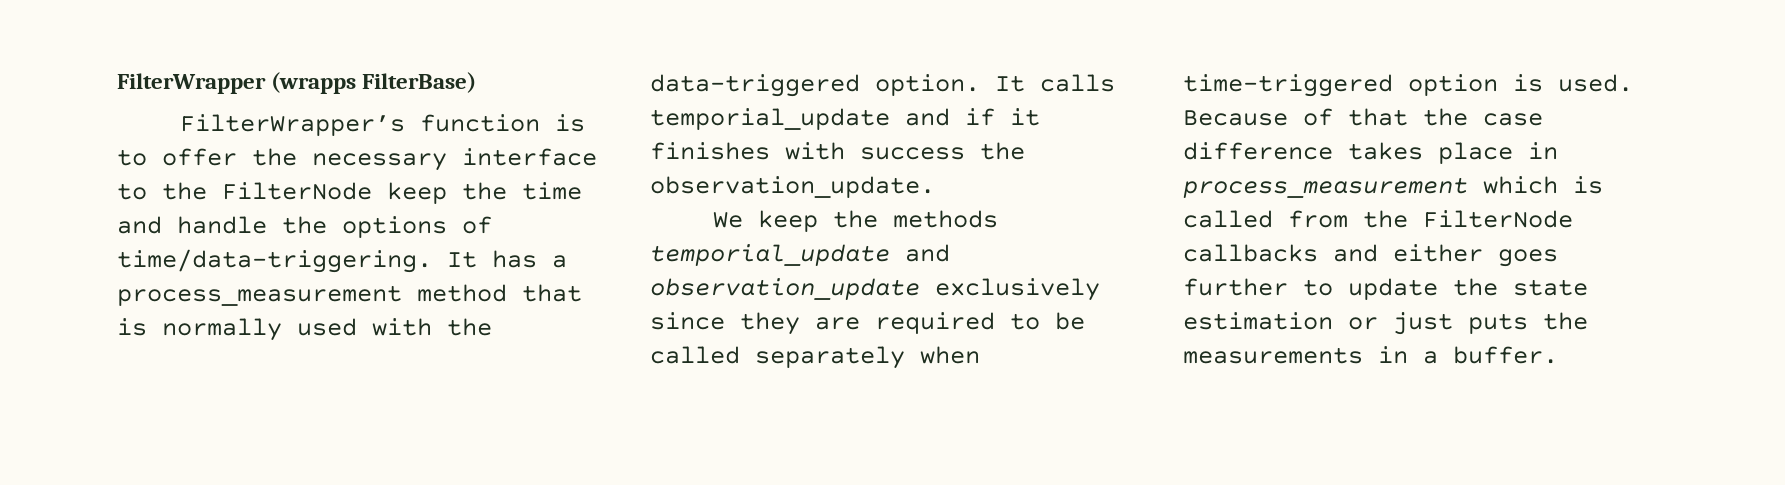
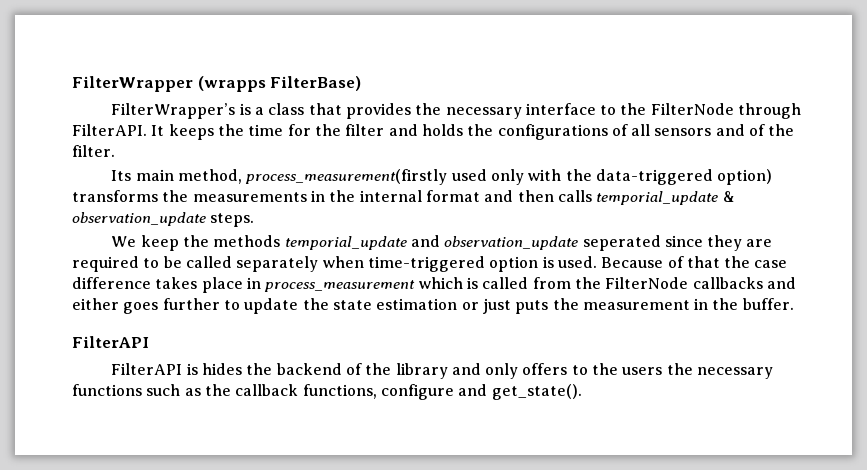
- FilterWrapper’s function is to offer the necessary interface to the FilterNode keep the time and handle the options of time/data-triggering. It has a process_measurement method that is normally used with the data-triggered option. It calls temporial_update and if it finishes with success the observation_update.
+ FilterWrapper’s is a class that provides the necessary interface to the FilterNode through FilterAPI. It keeps the time for the filter and holds the configurations of all sensors and of the filter.
+ Its main method, process_measurement(firstly used only with the data-triggered option) transforms the measurements in the internal format and then calls temporial_update & observation_update steps.
- We keep the methods temporial_update and observation_update exclusively since they are required to be called separately when time-triggered option is used.
+ We keep the methods temporial_update and observation_update seperated since they are required to be called separately when time-triggered option is used.
- Because of that the case difference takes place in process_measurement which is called from the FilterNode callbacks and either goes further to update the state estimation or just puts the measurements in a buffer.
+ Because of that the case difference takes place in process_measurement which is called from the FilterNode callbacks and either goes further to update the state estimation or just puts the measurement in the buffer.
+ FilterAPI
+ FilterAPI is hides the backend of the library and only offers to the users the necessary functions such as the callback functions, configure and get_state().

